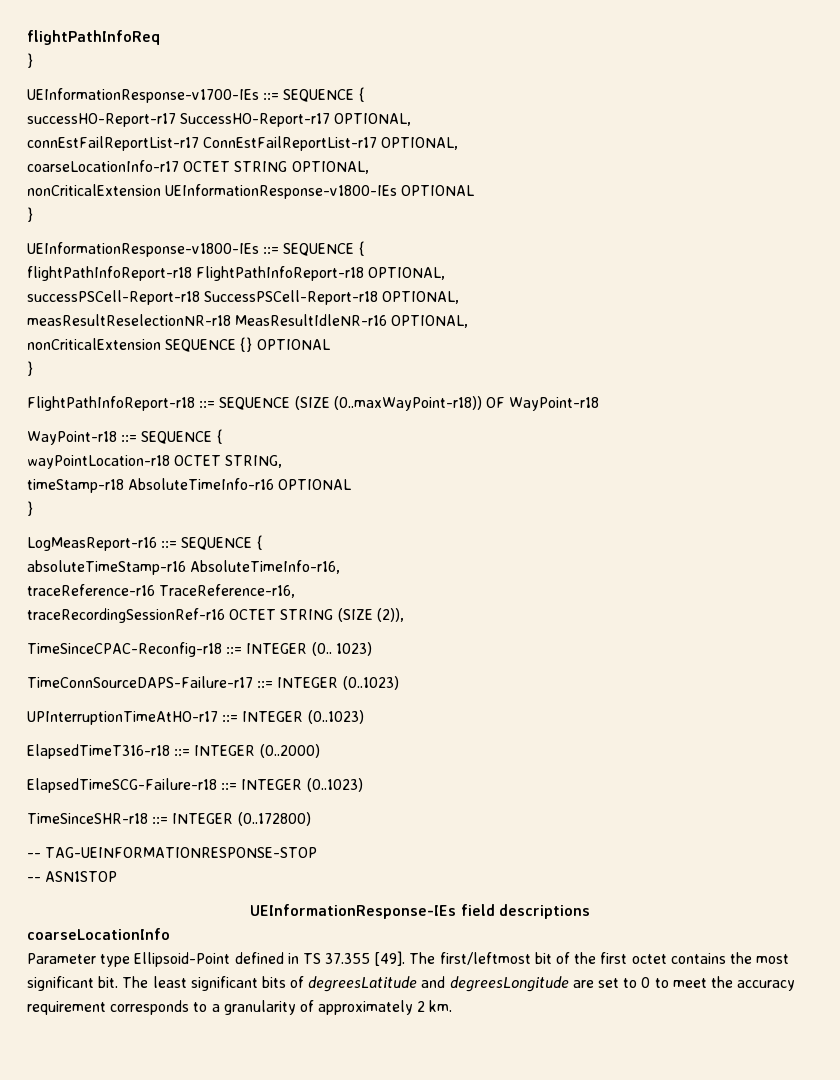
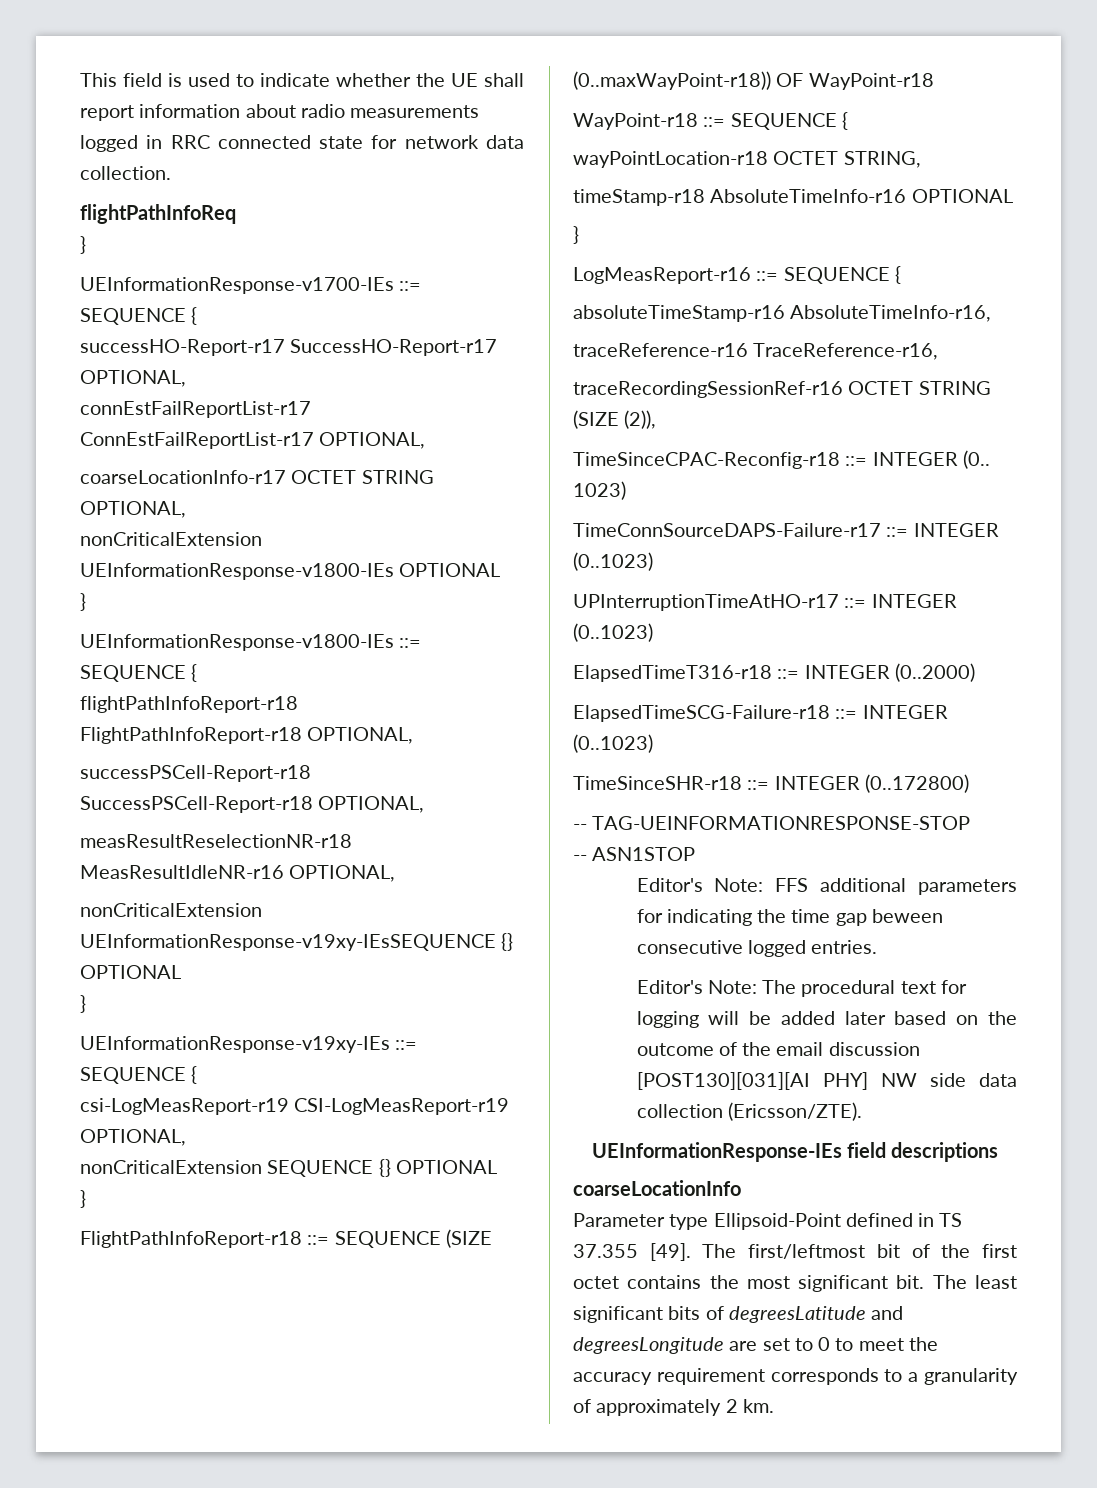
+ This field is used to indicate whether the UE shall report information about radio measurements logged in RRC connected state for network data collection.
+ nonCriticalExtension UEInformationResponse-v19xy-IEsSEQUENCE {} OPTIONAL
+ }
+ UEInformationResponse-v19xy-IEs ::= SEQUENCE {
+ csi-LogMeasReport-r19 CSI-LogMeasReport-r19 OPTIONAL,
+ Editor's Note: FFS additional parameters for indicating the time gap beween consecutive logged entries.
+ Editor's Note: The procedural text for logging will be added later based on the outcome of the email discussion [POST130][031][AI PHY] NW side data collection (Ericsson/ZTE).

